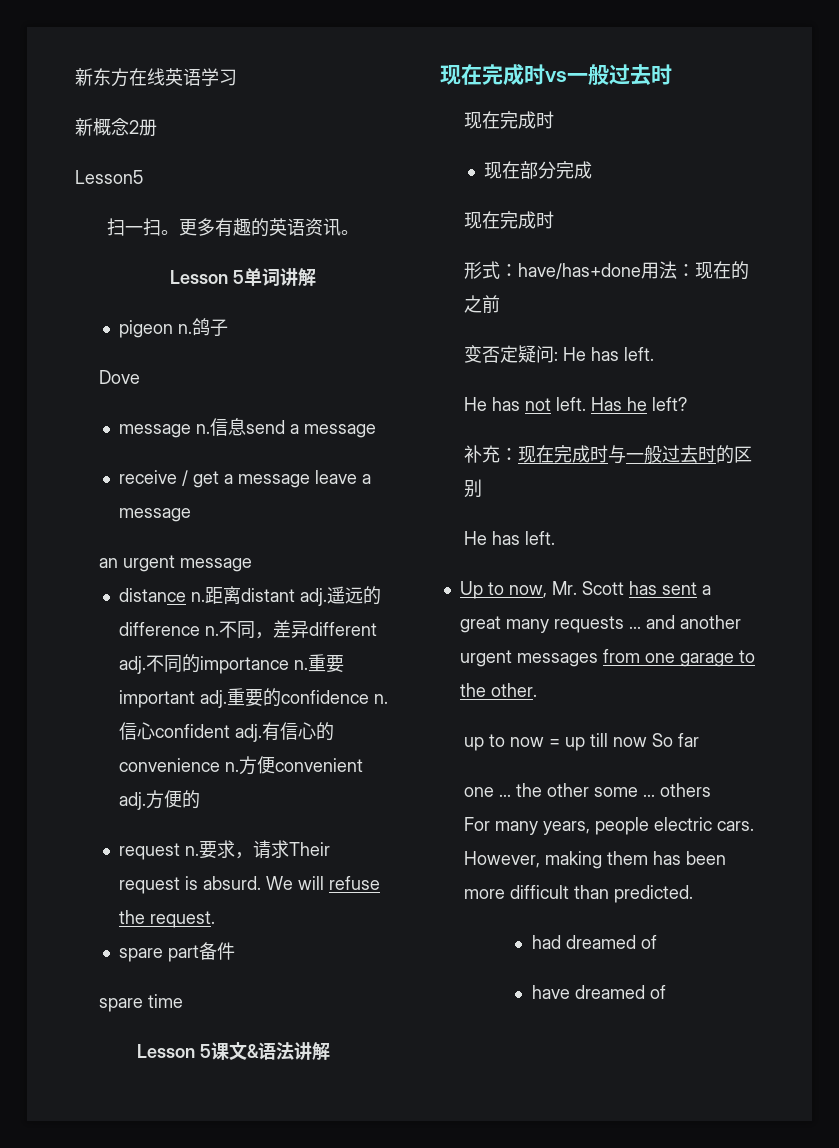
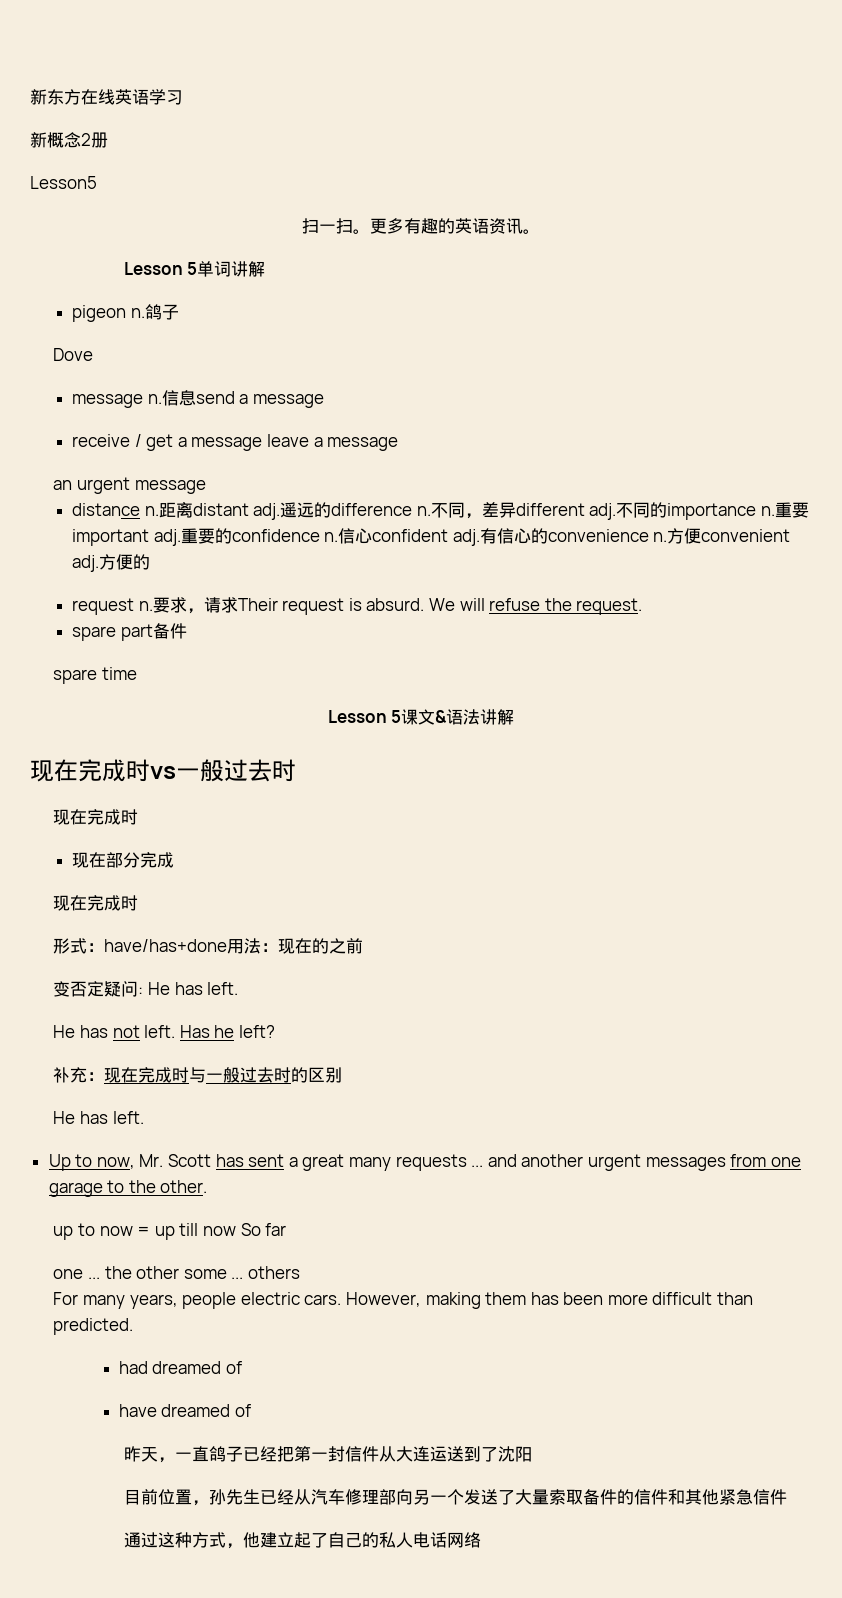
+ 昨天，一直鸽子已经把第一封信件从大连运送到了沈阳
+ 目前位置，孙先生已经从汽车修理部向另一个发送了大量索取备件的信件和其他紧急信件
+ 通过这种方式，他建立起了自己的私人电话网络

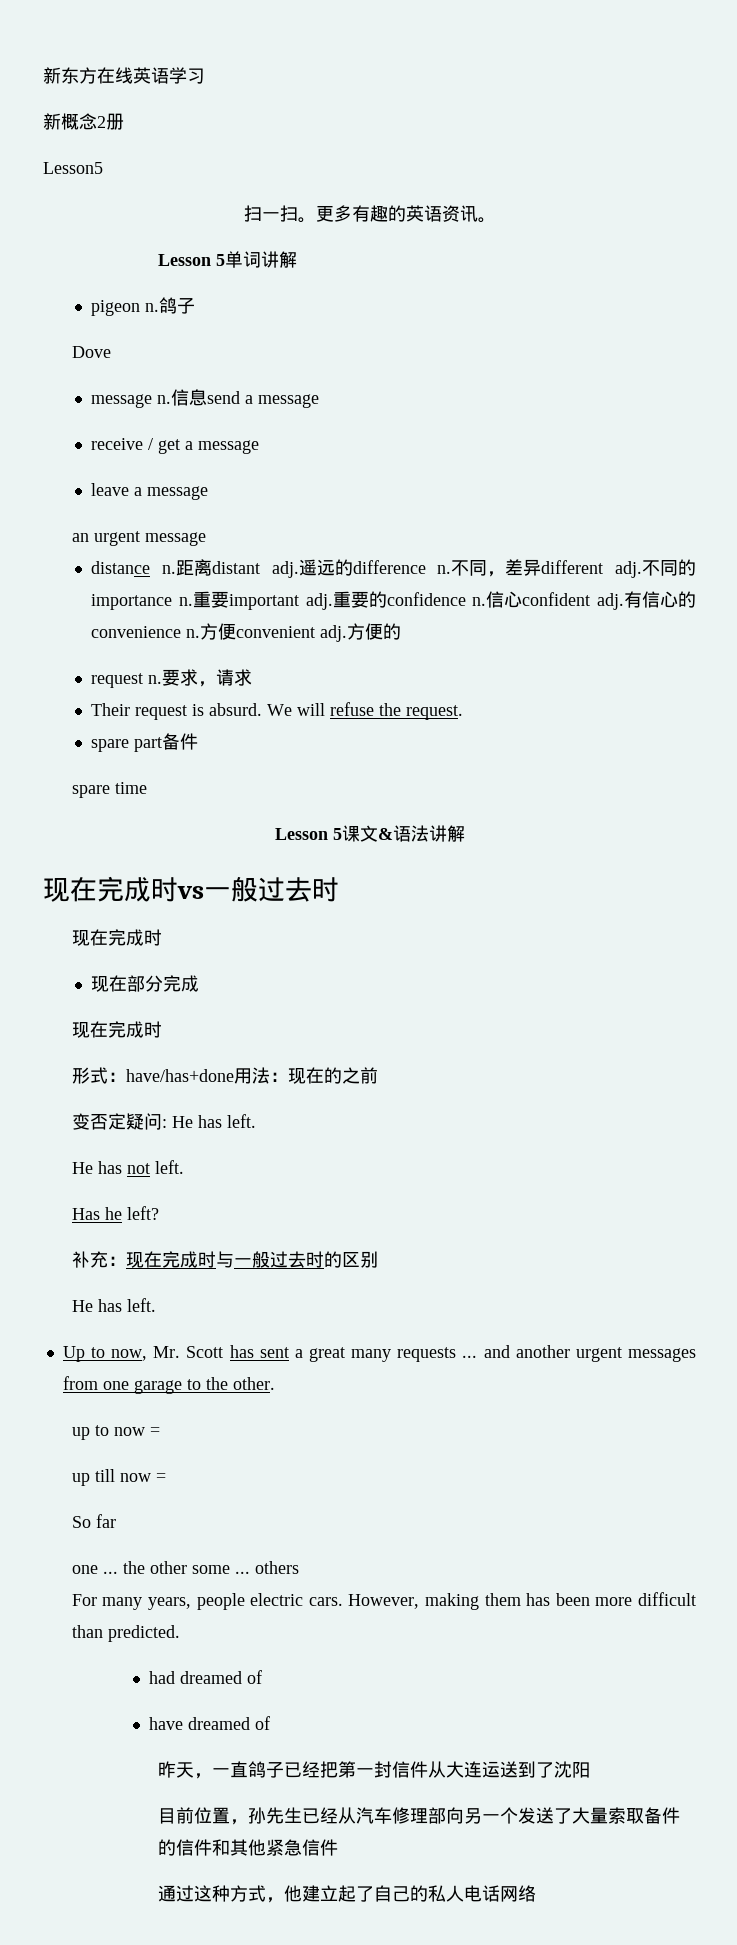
- receive / get a message leave a message
+ receive / get a message
+ leave a message
- 要求，请求Their request is absurd.
+ 要求，请求
+ Their request is absurd.
- He has not left. Has he left?
+ He has not left.
+ Has he left?
- up to now = up till now So far
+ up to now =
+ up till now =
+ So far

